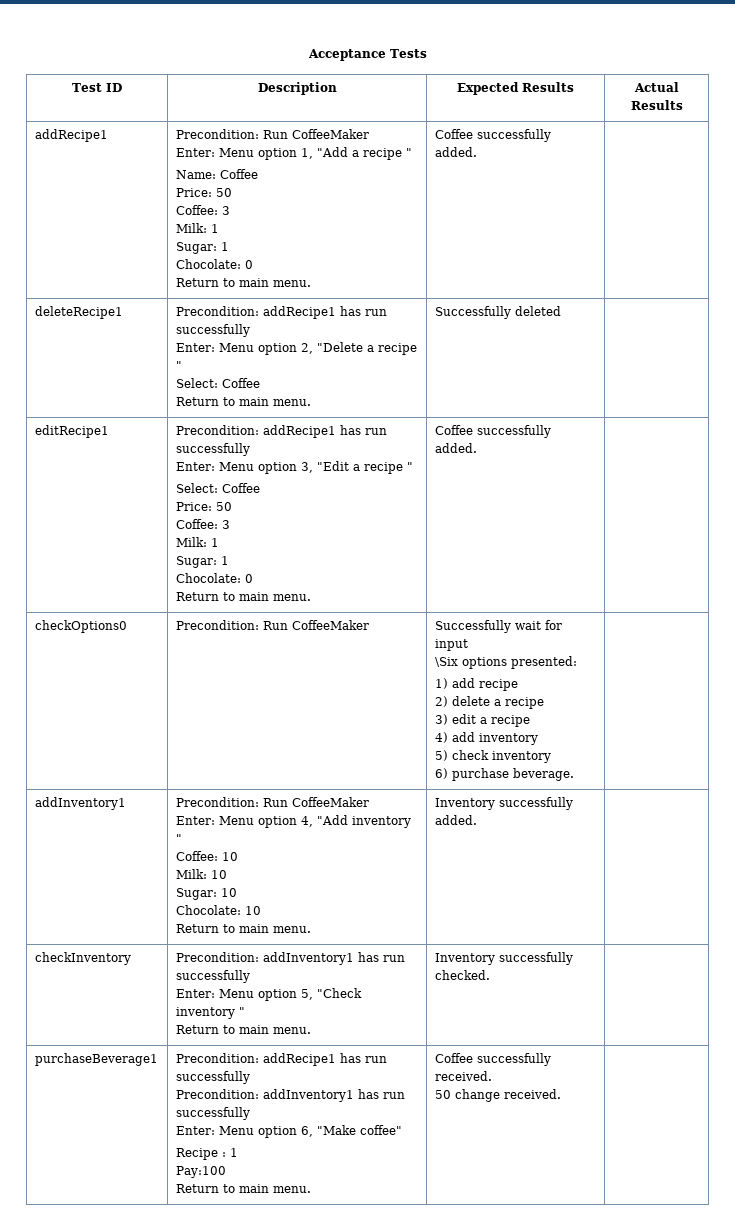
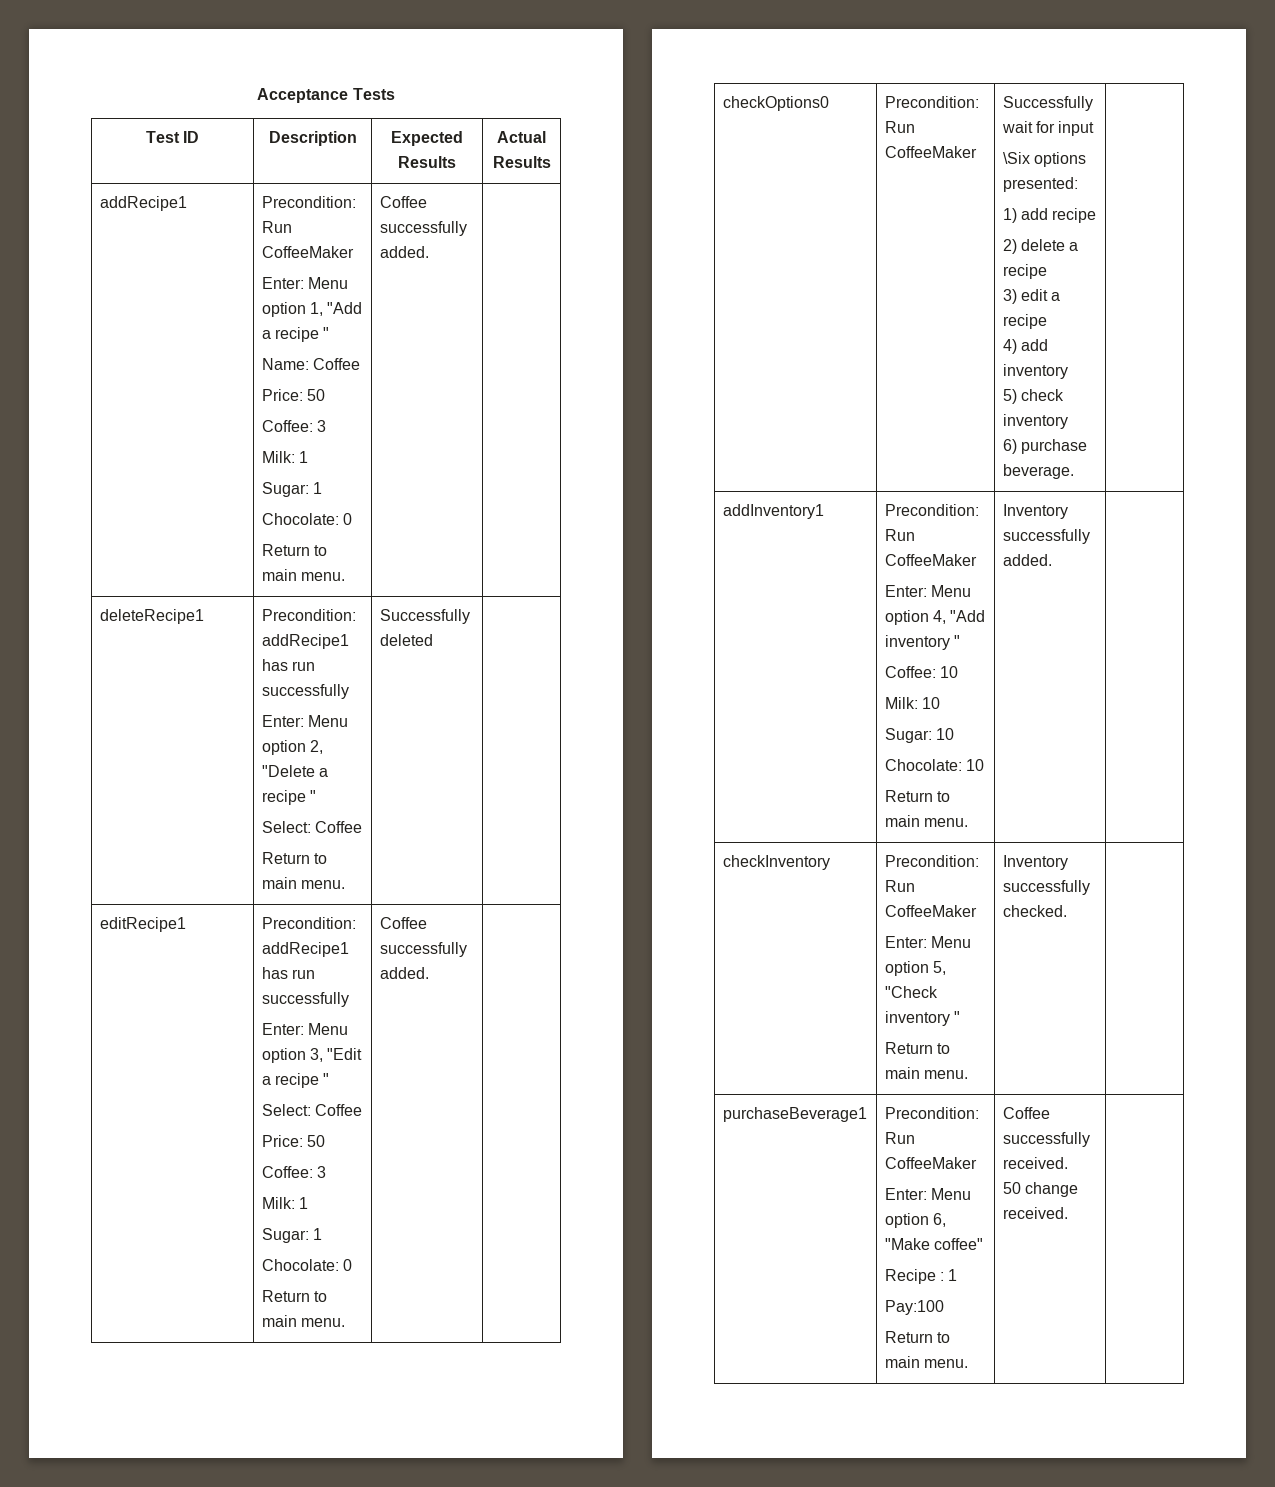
- checkInventory | Precondition: addInventory1 has run successfully
+ checkInventory | Precondition: Run CoffeeMaker
- purchaseBeverage1 | Precondition: addRecipe1 has run successfully
- Precondition: addInventory1 has run successfully
+ purchaseBeverage1 | Precondition: Run CoffeeMaker

